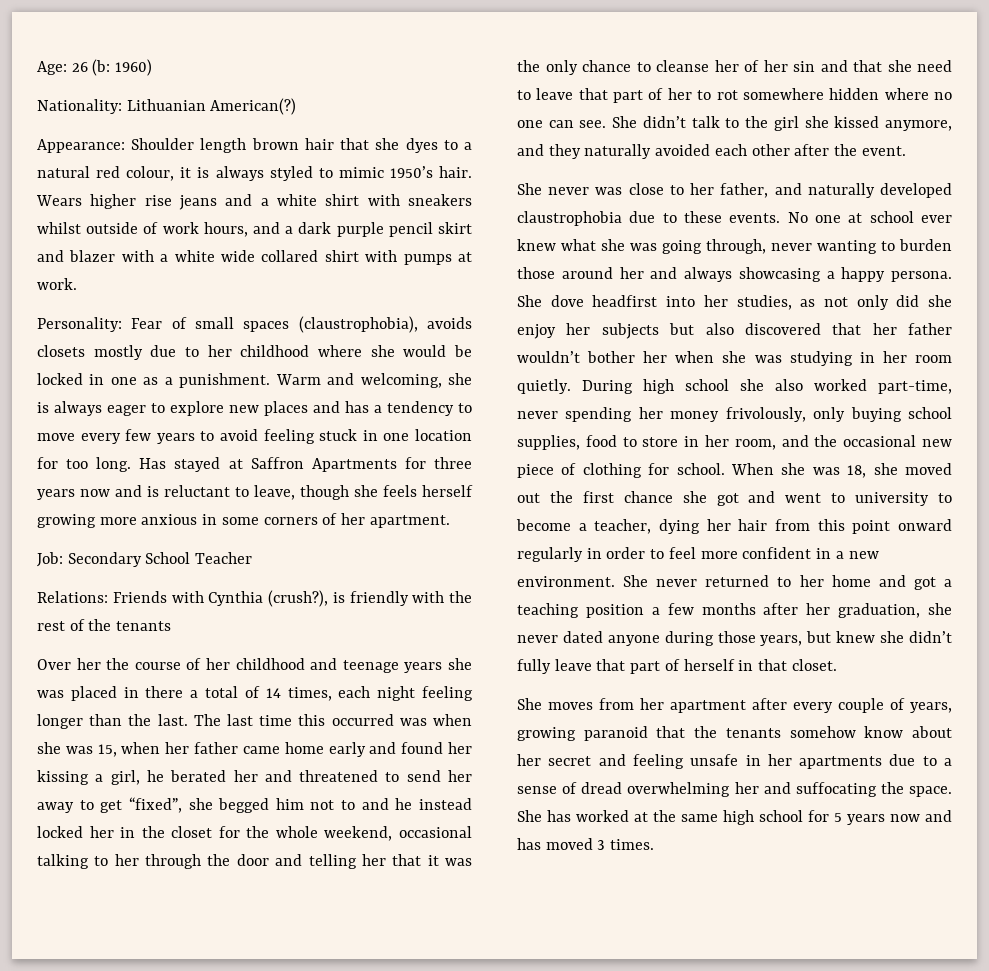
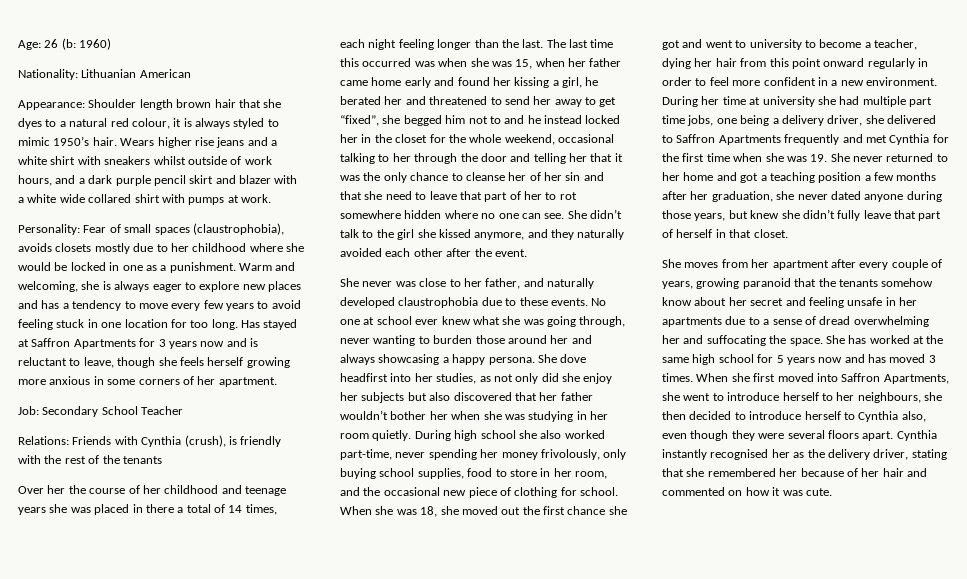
- Nationality: Lithuanian American(?)
+ Nationality: Lithuanian American
- Has stayed at Saffron Apartments for three years now and is reluctant to leave, though she feels herself growing more anxious in some corners of her apartment.
+ Has stayed at Saffron Apartments for 3 years now and is reluctant to leave, though she feels herself growing more anxious in some corners of her apartment.
- Relations: Friends with Cynthia (crush?), is friendly with the rest of the tenants
+ Relations: Friends with Cynthia (crush), is friendly with the rest of the tenants
- She never returned to her home and got a teaching position a few months after her graduation, she never dated anyone during those years, but knew she didn’t fully leave that part of herself in that closet.
+ During her time at university she had multiple part time jobs, one being a delivery driver, she delivered to Saffron Apartments frequently and met Cynthia for the first time when she was 19. She never returned to her home and got a teaching position a few months after her graduation, she never dated anyone during those years, but knew she didn’t fully leave that part of herself in that closet.
+ When she first moved into Saffron Apartments, she went to introduce herself to her neighbours, she then decided to introduce herself to Cynthia also, even though they were several floors apart. Cynthia instantly recognised her as the delivery driver, stating that she remembered her because of her hair and commented on how it was cute.

